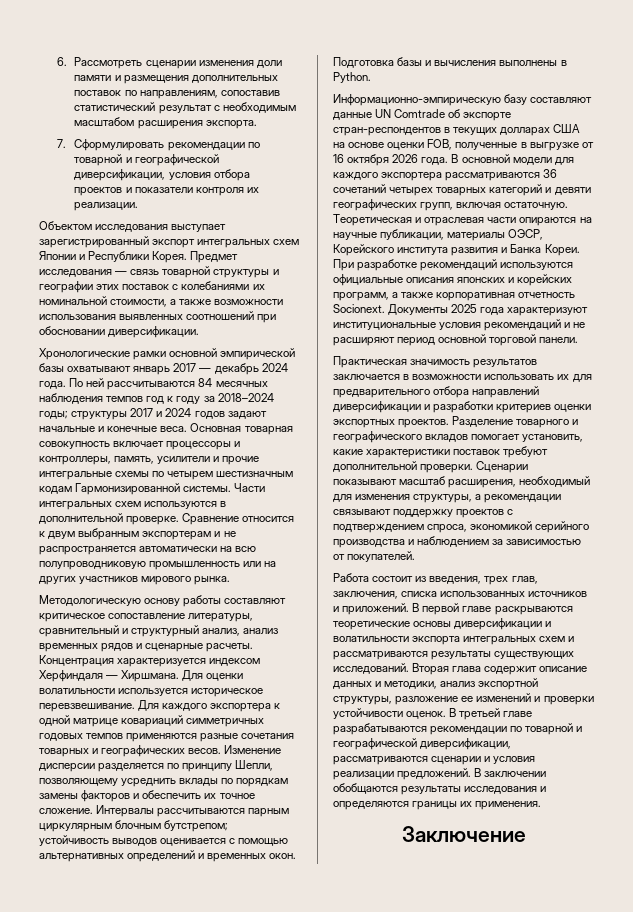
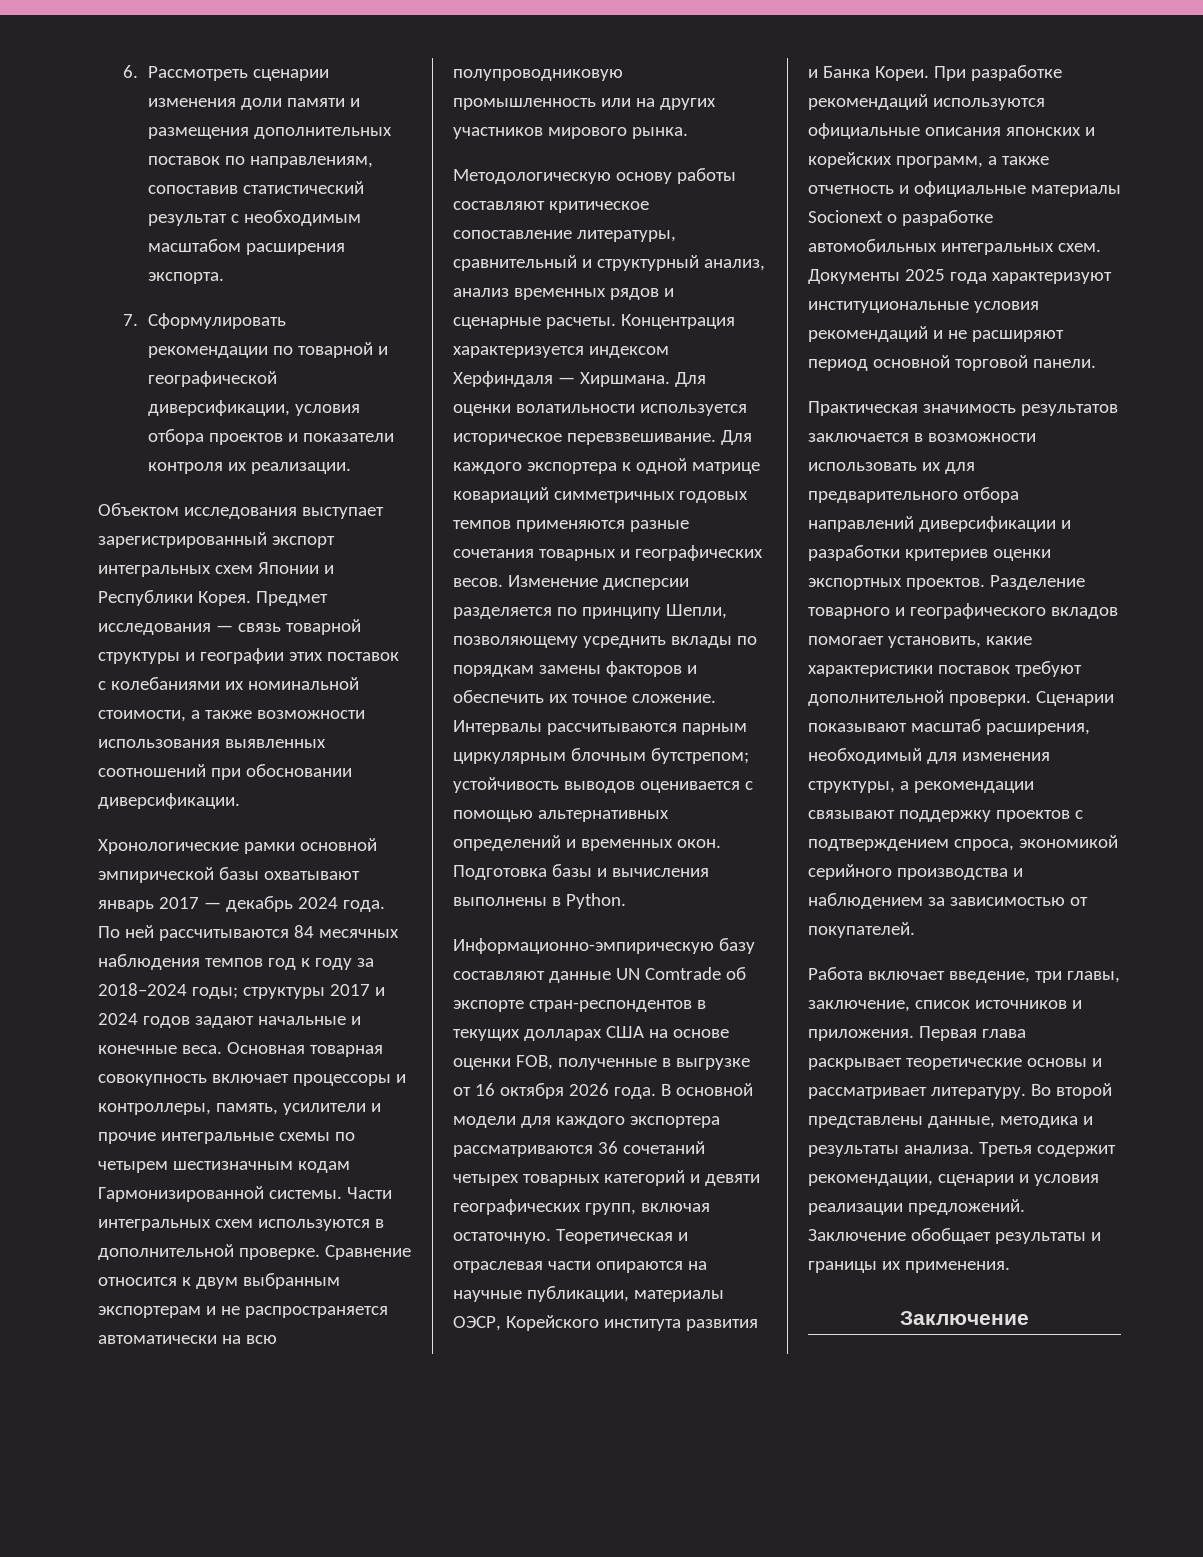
- При разработке рекомендаций используются официальные описания японских и корейских программ, а также корпоративная отчетность Socionext.
+ При разработке рекомендаций используются официальные описания японских и корейских программ, а также отчетность и официальные материалы Socionext о разработке автомобильных интегральных схем.
- Работа состоит из введения, трех глав, заключения, списка использованных источников и приложений. В первой главе раскрываются теоретические основы диверсификации и волатильности экспорта интегральных схем и рассматриваются результаты существующих исследований. Вторая глава содержит описание данных и методики, анализ экспортной структуры, разложение ее изменений и проверки устойчивости оценок. В третьей главе разрабатываются рекомендации по товарной и географической диверсификации, рассматриваются сценарии и условия реализации предложений.
+ Работа включает введение, три главы, заключение, список источников и приложения. Первая глава раскрывает теоретические основы и рассматривает литературу. Во второй представлены данные, методика и результаты анализа. Третья содержит рекомендации, сценарии и условия реализации предложений.
- В заключении обобщаются результаты исследования и определяются границы их применения.
+ Заключение обобщает результаты и границы их применения.

